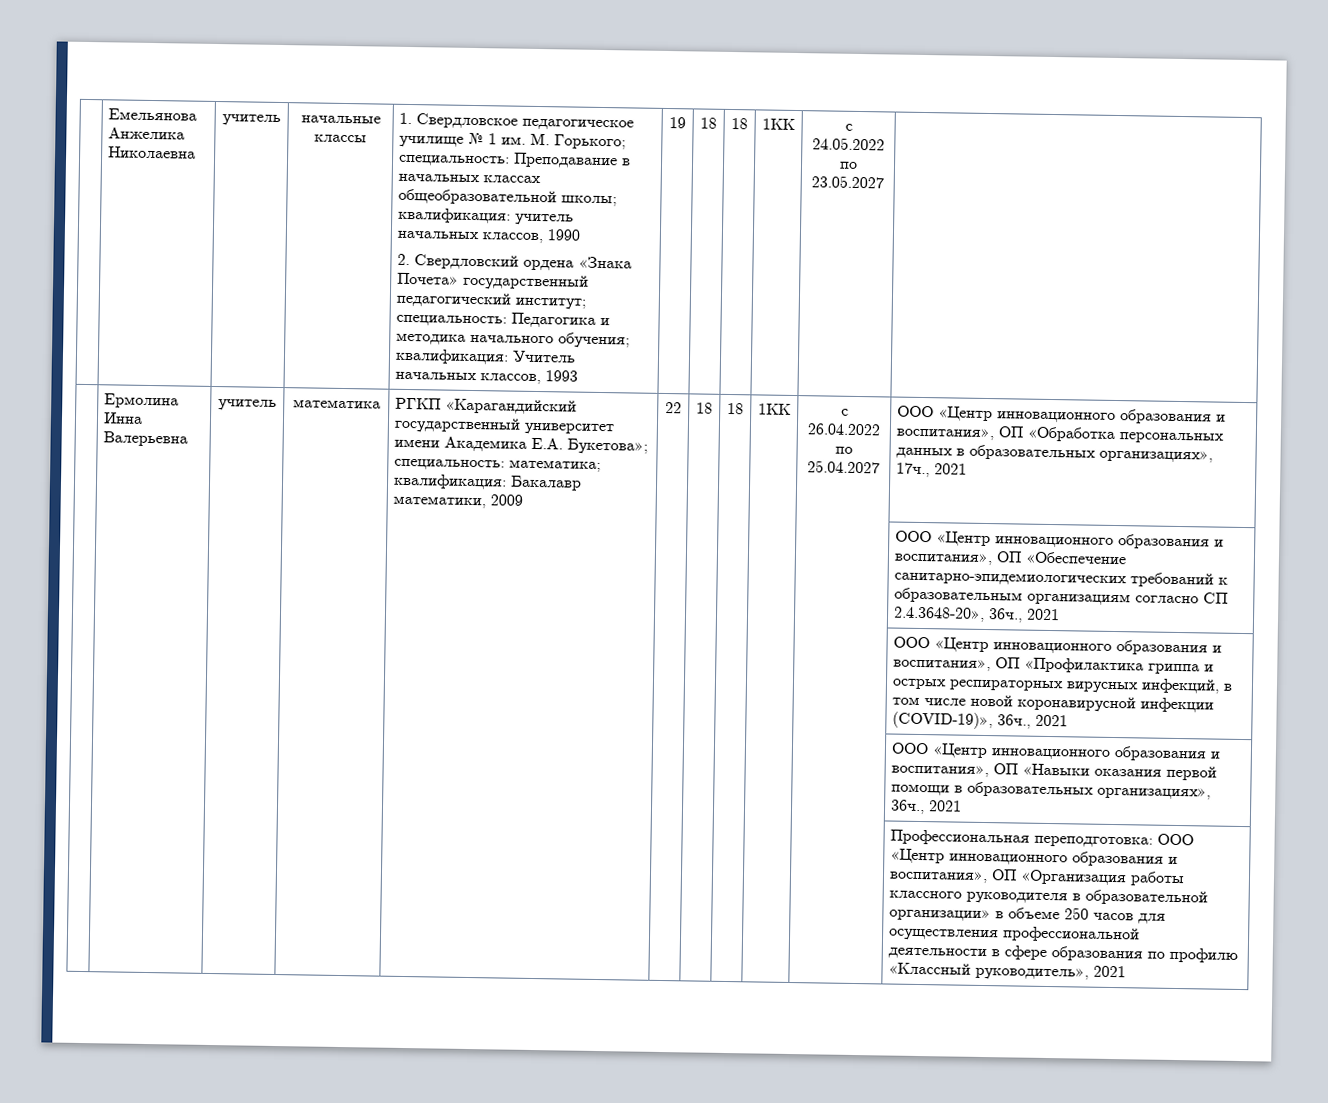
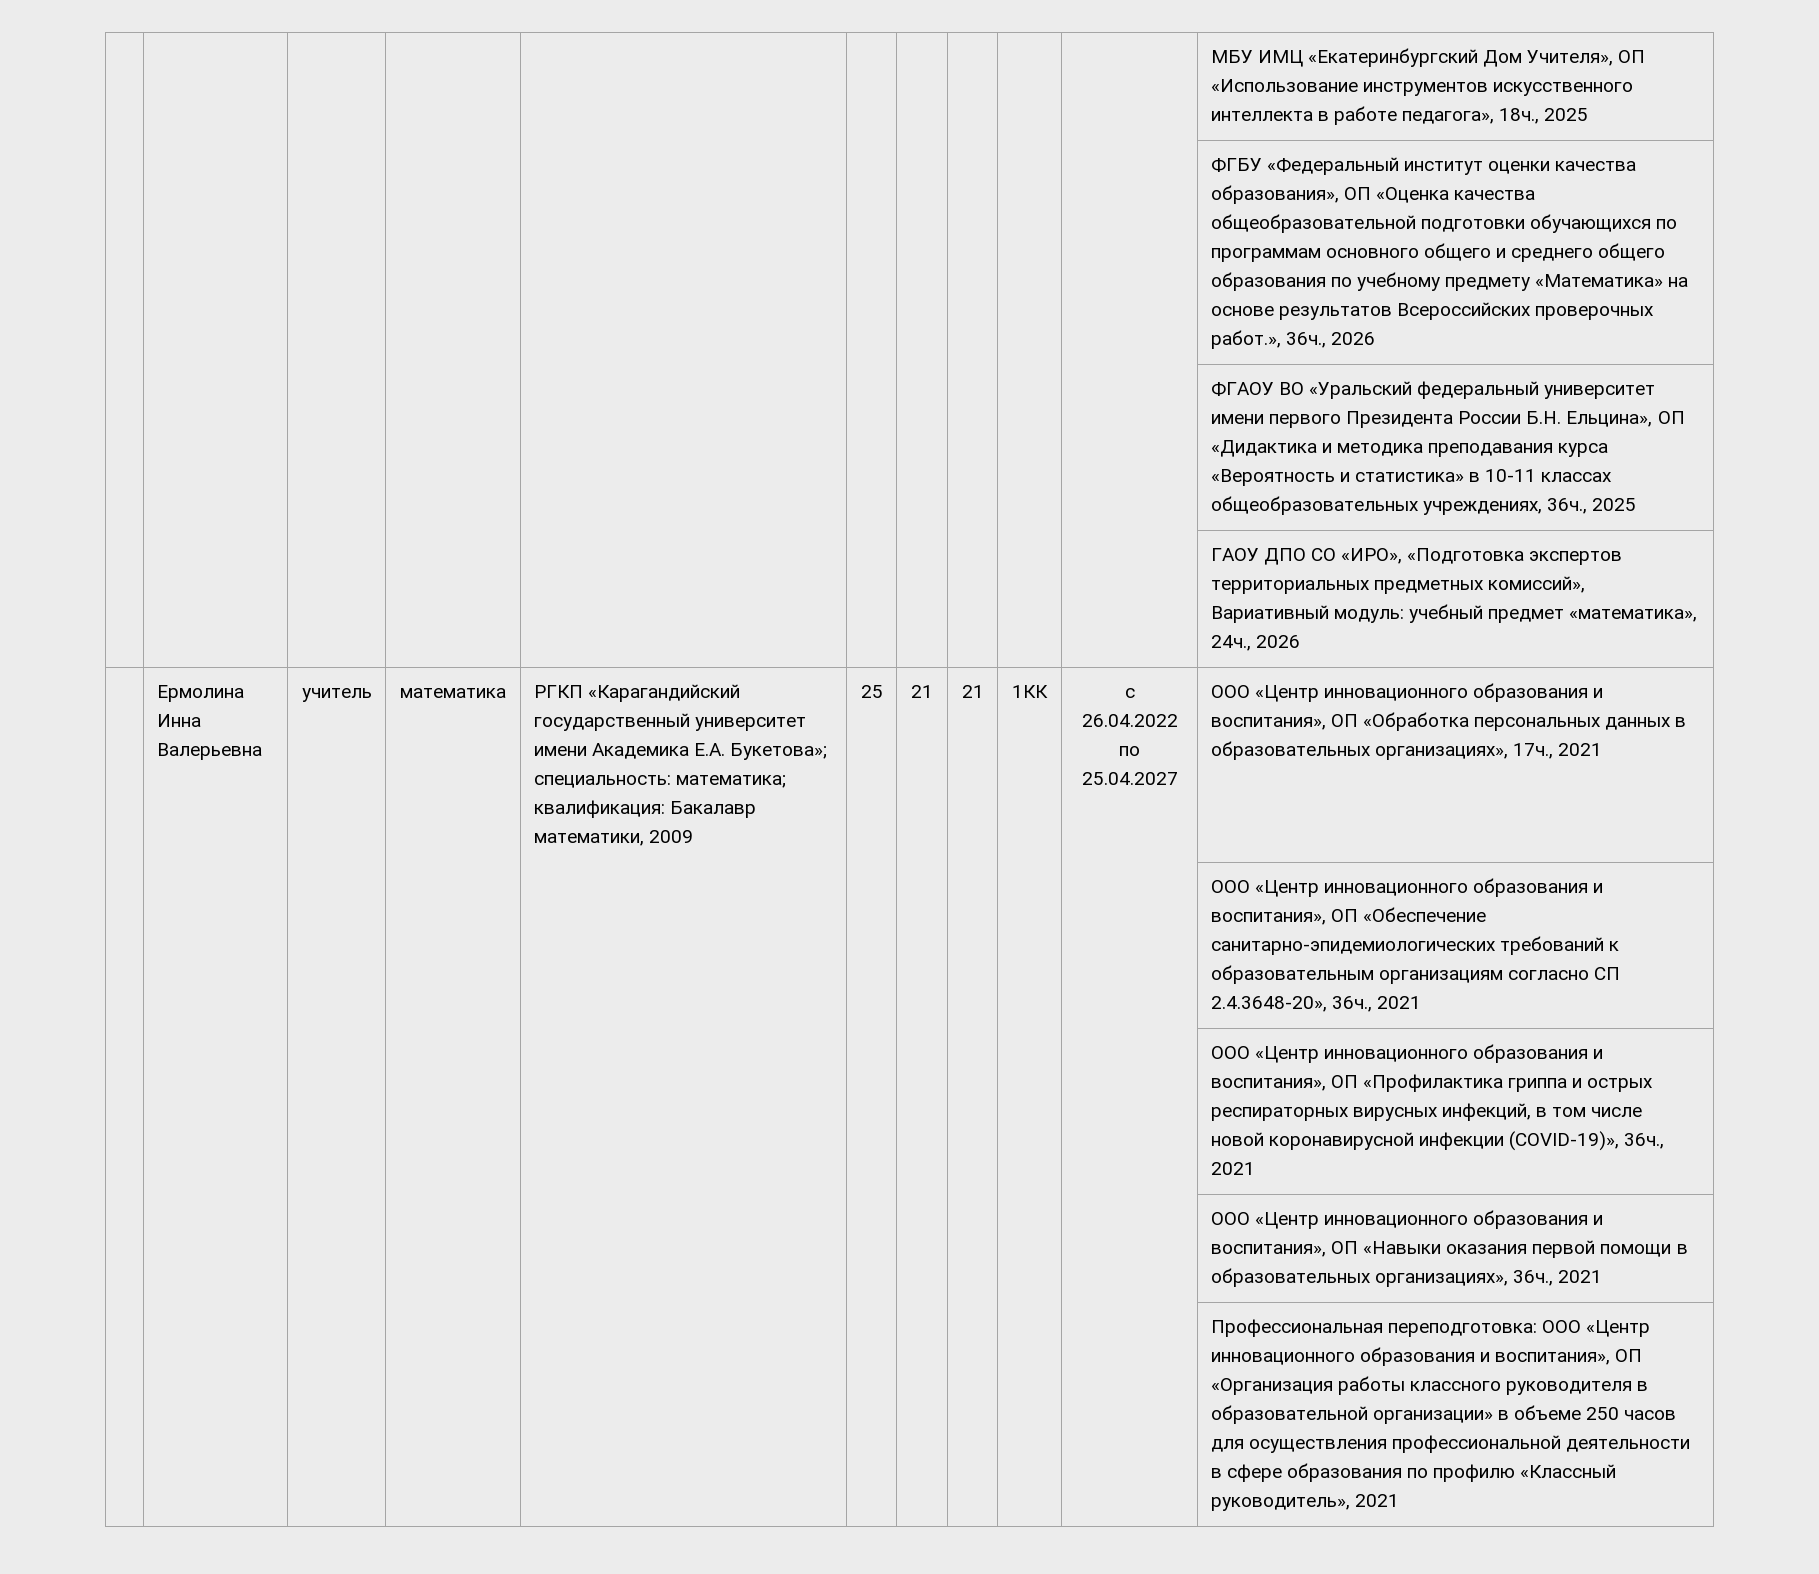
- Емельянова Анжелика Николаевна | учитель | начальные классы | 1. Свердловское педагогическое училище № 1 им. М. Горького; специальность: Преподавание в начальных классах общеобразовательной школы; квалификация: учитель начальных классов, 1990
- 2. Свердловский ордена «Знака Почета» государственный педагогический институт; специальность: Педагогика и методика начального обучения; квалификация: Учитель начальных классов, 1993 | 19 | 18 | 18 | 1КК | с 24.05.2022 по 23.05.2027
+ МБУ ИМЦ «Екатеринбургский Дом Учителя», ОП «Использование инструментов искусственного интеллекта в работе педагога», 18ч., 2025
+ | | | | | | | | | | ФГБУ «Федеральный институт оценки качества образования», ОП «Оценка качества общеобразовательной подготовки обучающихся по программам основного общего и среднего общего образования по учебному предмету «Математика» на основе результатов Всероссийских проверочных работ.», 36ч., 2026
+ | | | | | | | | | | ФГАОУ ВО «Уральский федеральный университет имени первого Президента России Б.Н. Ельцина», ОП «Дидактика и методика преподавания курса «Вероятность и статистика» в 10-11 классах общеобразовательных учреждениях, 36ч., 2025
+ | | | | | | | | | | ГАОУ ДПО СО «ИРО», «Подготовка экспертов территориальных предметных комиссий», Вариативный модуль: учебный предмет «математика», 24ч., 2026
- 22 | 18 | 18
+ 25 | 21 | 21

